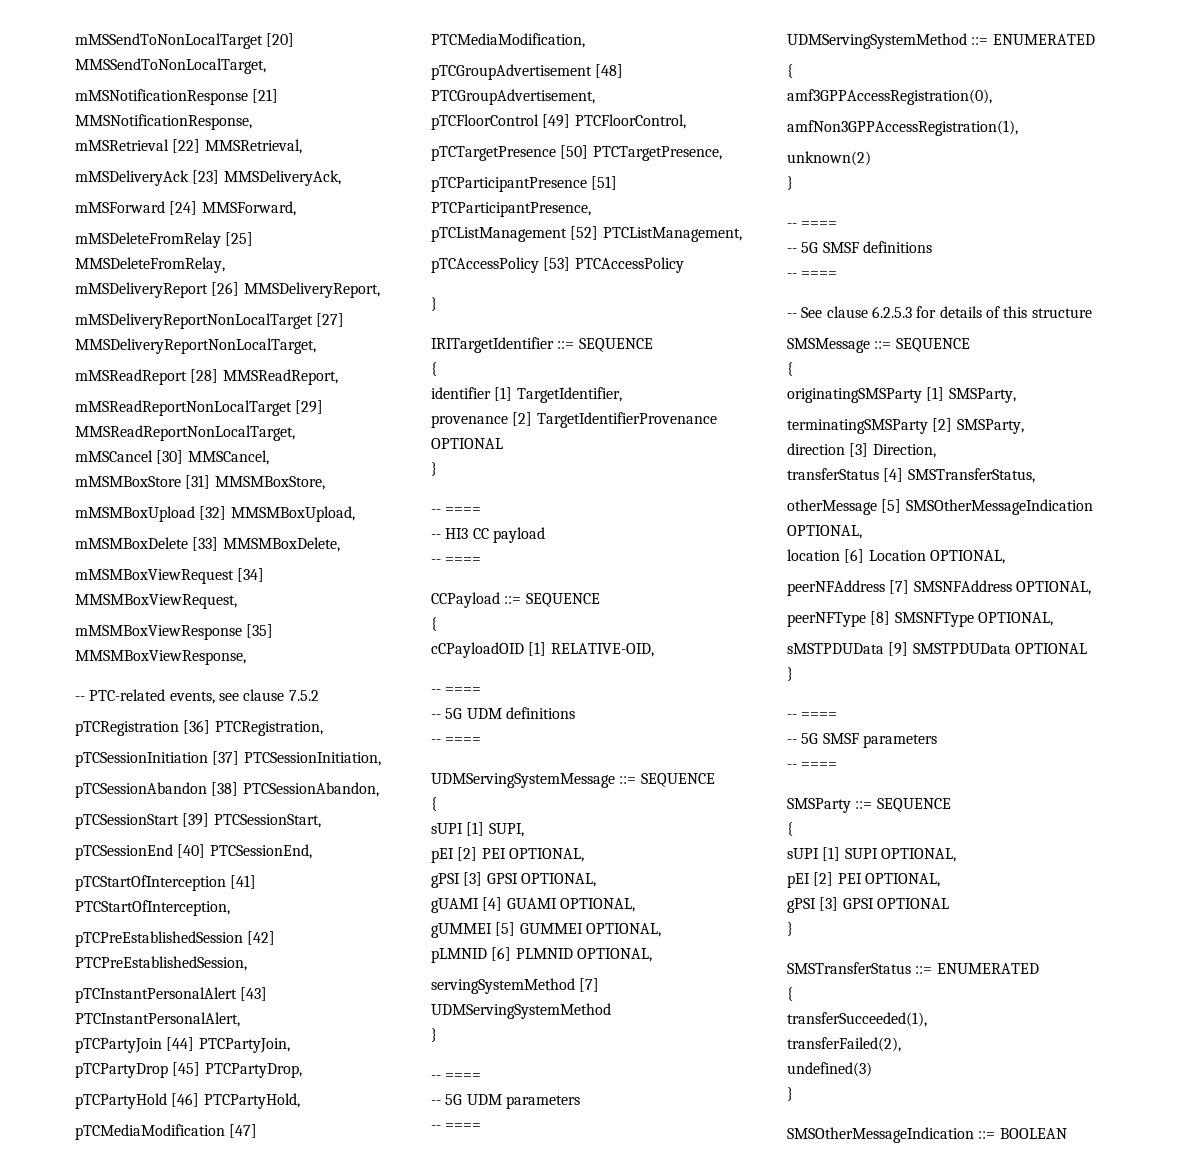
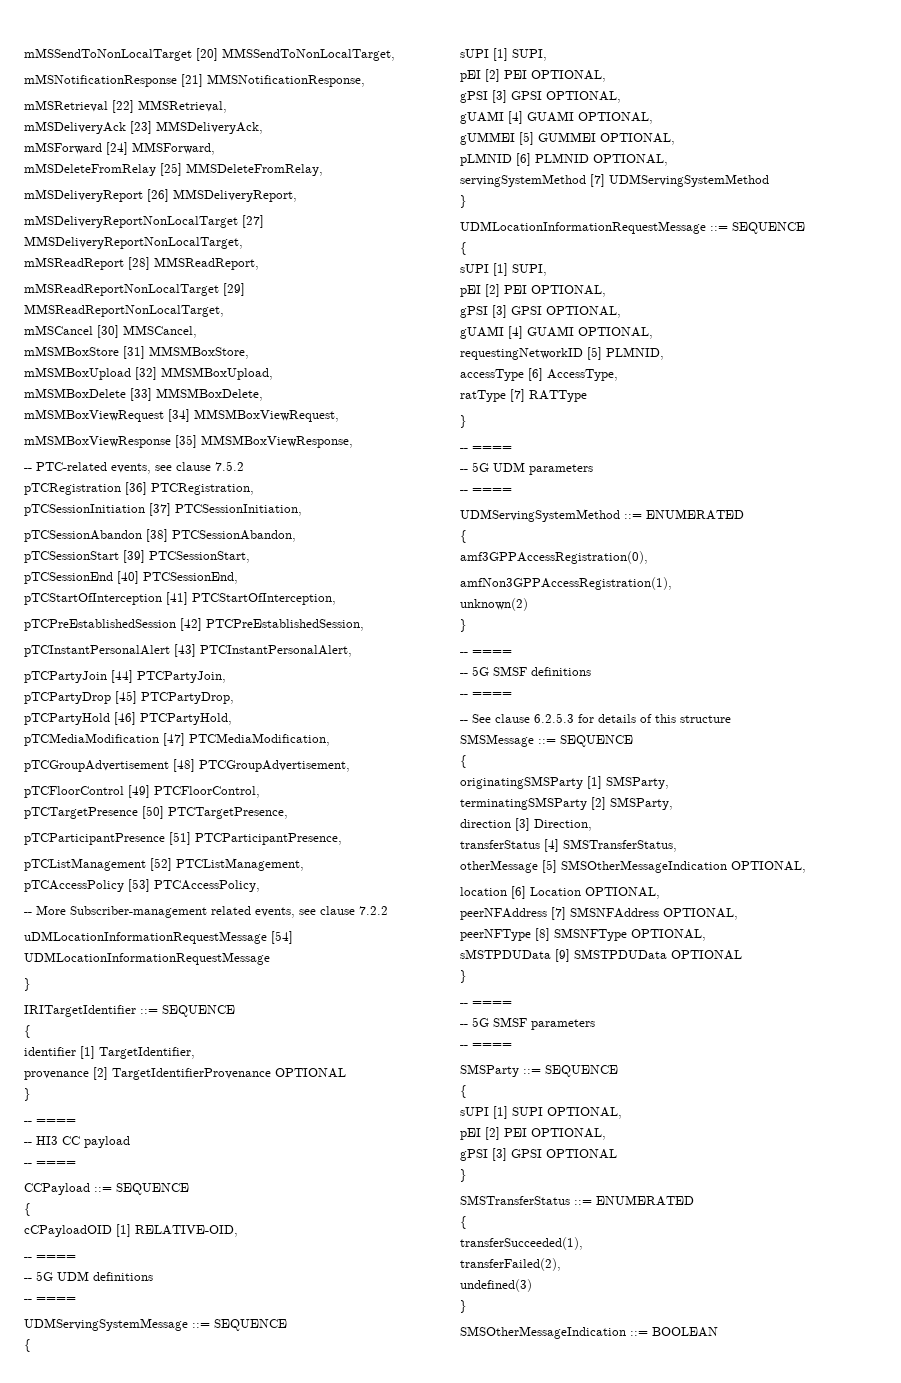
- pTCAccessPolicy [53] PTCAccessPolicy
+ pTCAccessPolicy [53] PTCAccessPolicy,
+ -- More Subscriber-management related events, see clause 7.2.2
+ uDMLocationInformationRequestMessage [54] UDMLocationInformationRequestMessage
+ UDMLocationInformationRequestMessage ::= SEQUENCE
+ {
+ sUPI [1] SUPI,
+ pEI [2] PEI OPTIONAL,
+ gPSI [3] GPSI OPTIONAL,
+ gUAMI [4] GUAMI OPTIONAL,
+ requestingNetworkID [5] PLMNID,
+ accessType [6] AccessType,
+ ratType [7] RATType
+ }

